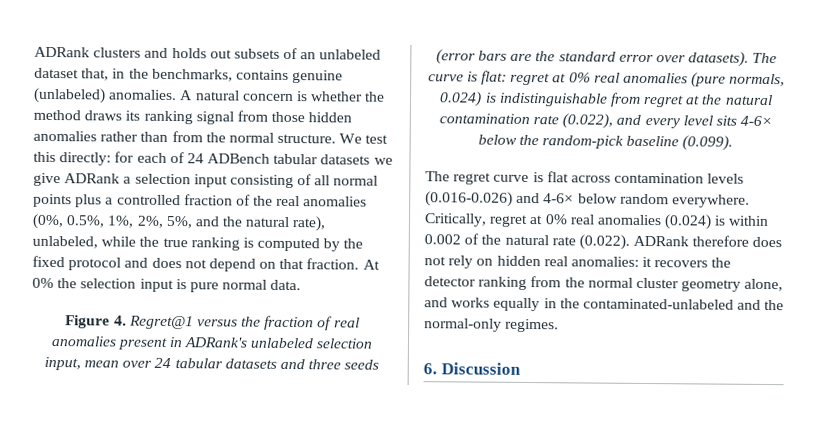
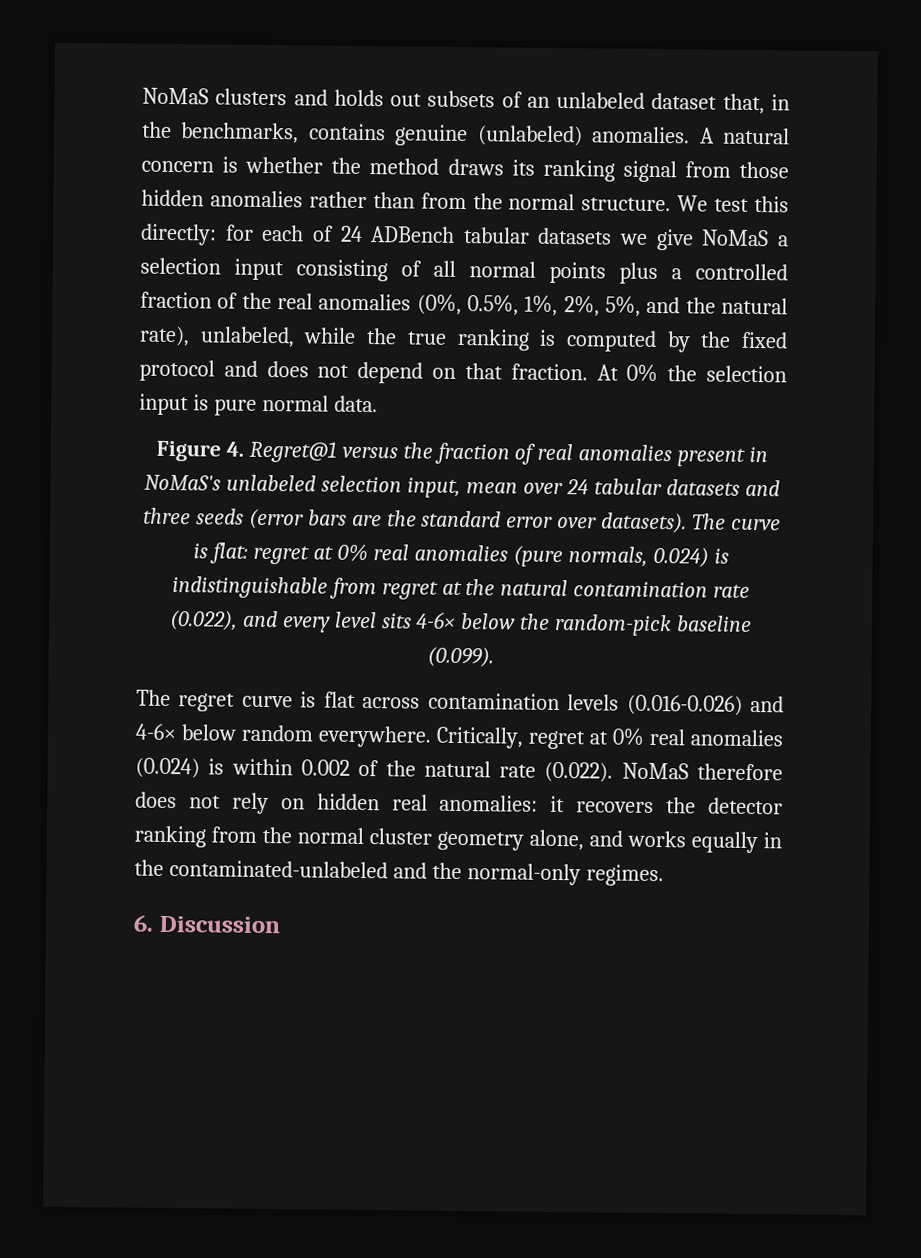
- ADRank clusters and holds out subsets of an unlabeled dataset that, in the benchmarks, contains genuine (unlabeled) anomalies.
+ NoMaS clusters and holds out subsets of an unlabeled dataset that, in the benchmarks, contains genuine (unlabeled) anomalies.
- We test this directly: for each of 24 ADBench tabular datasets we give ADRank a selection input consisting of all normal points plus a controlled fraction of the real anomalies (0%, 0.5%, 1%, 2%, 5%, and the natural rate), unlabeled, while the true ranking is computed by the fixed protocol and does not depend on that fraction.
+ We test this directly: for each of 24 ADBench tabular datasets we give NoMaS a selection input consisting of all normal points plus a controlled fraction of the real anomalies (0%, 0.5%, 1%, 2%, 5%, and the natural rate), unlabeled, while the true ranking is computed by the fixed protocol and does not depend on that fraction.
- Figure 4. Regret@1 versus the fraction of real anomalies present in ADRank's unlabeled selection input, mean over 24 tabular datasets and three seeds (error bars are the standard error over datasets).
+ Figure 4. Regret@1 versus the fraction of real anomalies present in NoMaS's unlabeled selection input, mean over 24 tabular datasets and three seeds (error bars are the standard error over datasets).
- Critically, regret at 0% real anomalies (0.024) is within 0.002 of the natural rate (0.022). ADRank therefore does not rely on hidden real anomalies: it recovers the detector ranking from the normal cluster geometry alone, and works equally in the contaminated-unlabeled and the normal-only regimes.
+ Critically, regret at 0% real anomalies (0.024) is within 0.002 of the natural rate (0.022). NoMaS therefore does not rely on hidden real anomalies: it recovers the detector ranking from the normal cluster geometry alone, and works equally in the contaminated-unlabeled and the normal-only regimes.

